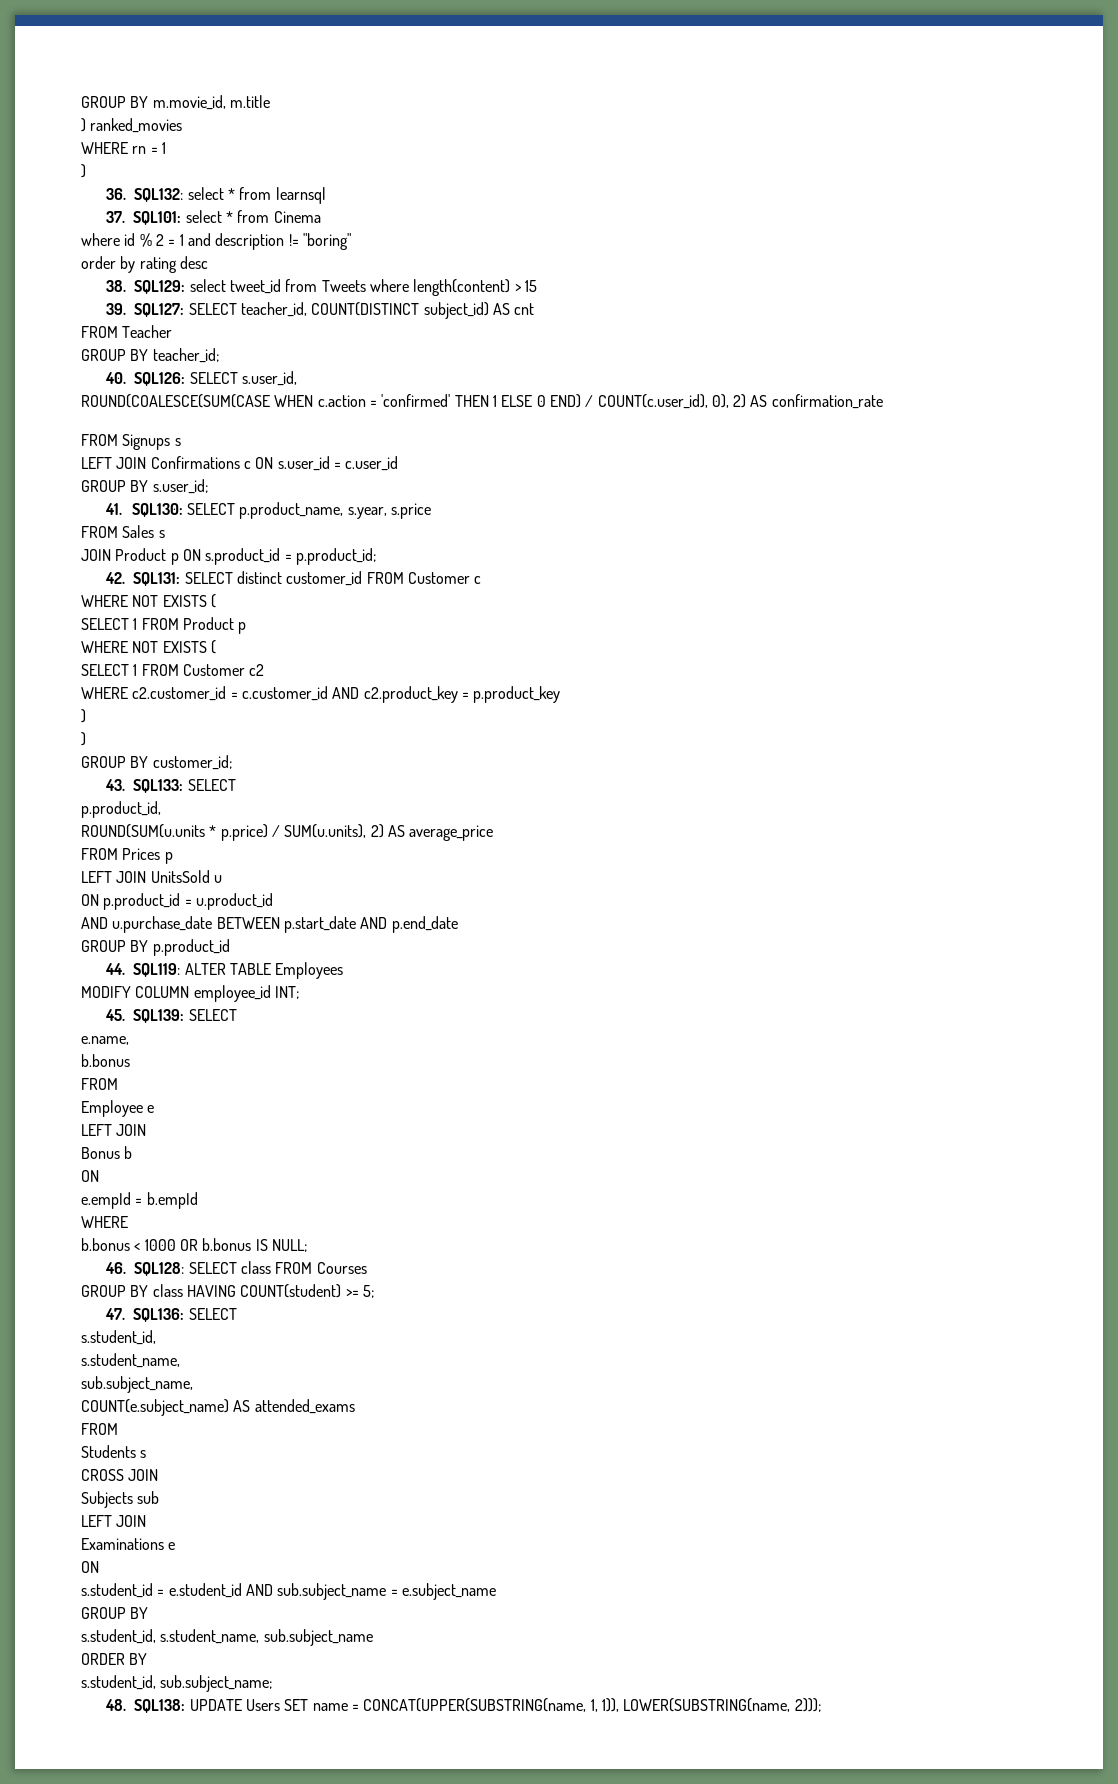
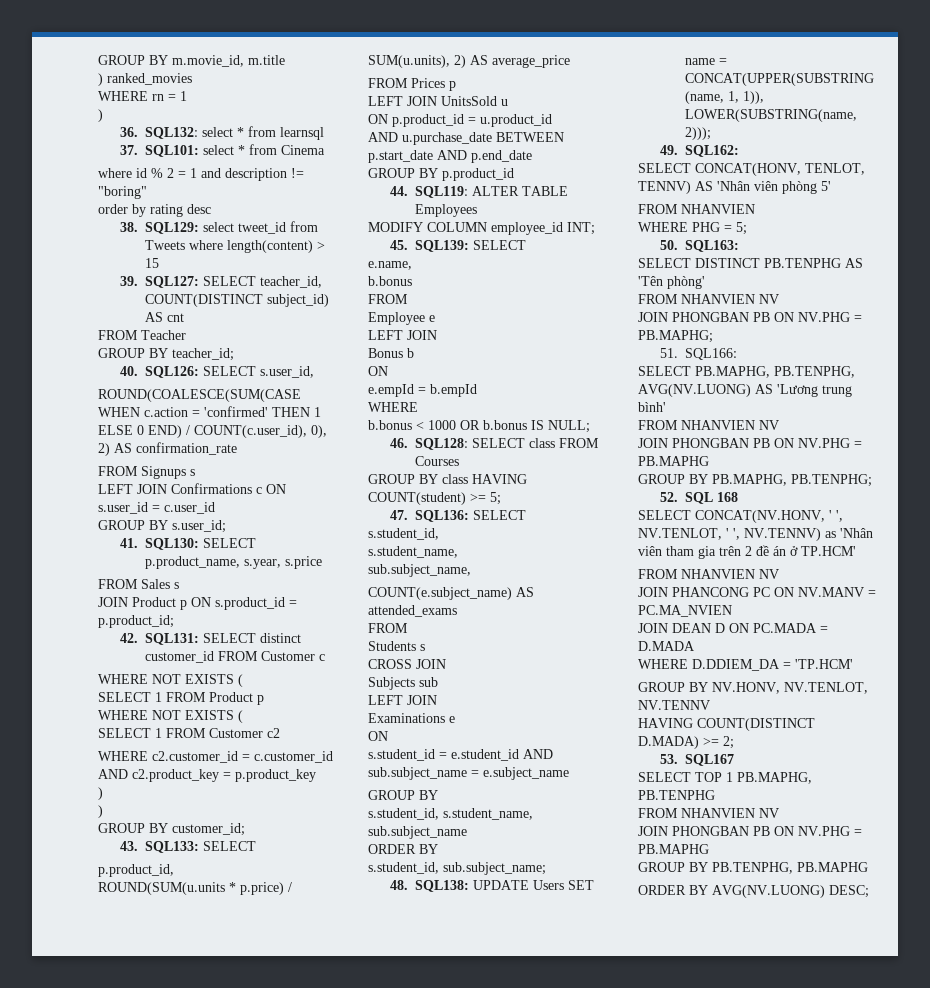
+ 49. SQL162:
+ SELECT CONCAT(HONV, TENLOT, TENNV) AS 'Nhân viên phòng 5'
+ FROM NHANVIEN
+ WHERE PHG = 5;
+ 50. SQL163:
+ SELECT DISTINCT PB.TENPHG AS 'Tên phòng'
+ FROM NHANVIEN NV
+ JOIN PHONGBAN PB ON NV.PHG = PB.MAPHG;
+ 51. SQL166:
+ SELECT PB.MAPHG, PB.TENPHG, AVG(NV.LUONG) AS 'Lương trung bình'
+ FROM NHANVIEN NV
+ JOIN PHONGBAN PB ON NV.PHG = PB.MAPHG
+ GROUP BY PB.MAPHG, PB.TENPHG;
+ 52. SQL 168
+ SELECT CONCAT(NV.HONV, ' ', NV.TENLOT, ' ', NV.TENNV) as 'Nhân viên tham gia trên 2 đề án ở TP.HCM'
+ FROM NHANVIEN NV
+ JOIN PHANCONG PC ON NV.MANV = PC.MA_NVIEN
+ JOIN DEAN D ON PC.MADA = D.MADA
+ WHERE D.DDIEM_DA = 'TP.HCM'
+ GROUP BY NV.HONV, NV.TENLOT, NV.TENNV
+ HAVING COUNT(DISTINCT D.MADA) >= 2;
+ 53. SQL167
+ SELECT TOP 1 PB.MAPHG, PB.TENPHG
+ FROM NHANVIEN NV
+ JOIN PHONGBAN PB ON NV.PHG = PB.MAPHG
+ GROUP BY PB.TENPHG, PB.MAPHG
+ ORDER BY AVG(NV.LUONG) DESC;

